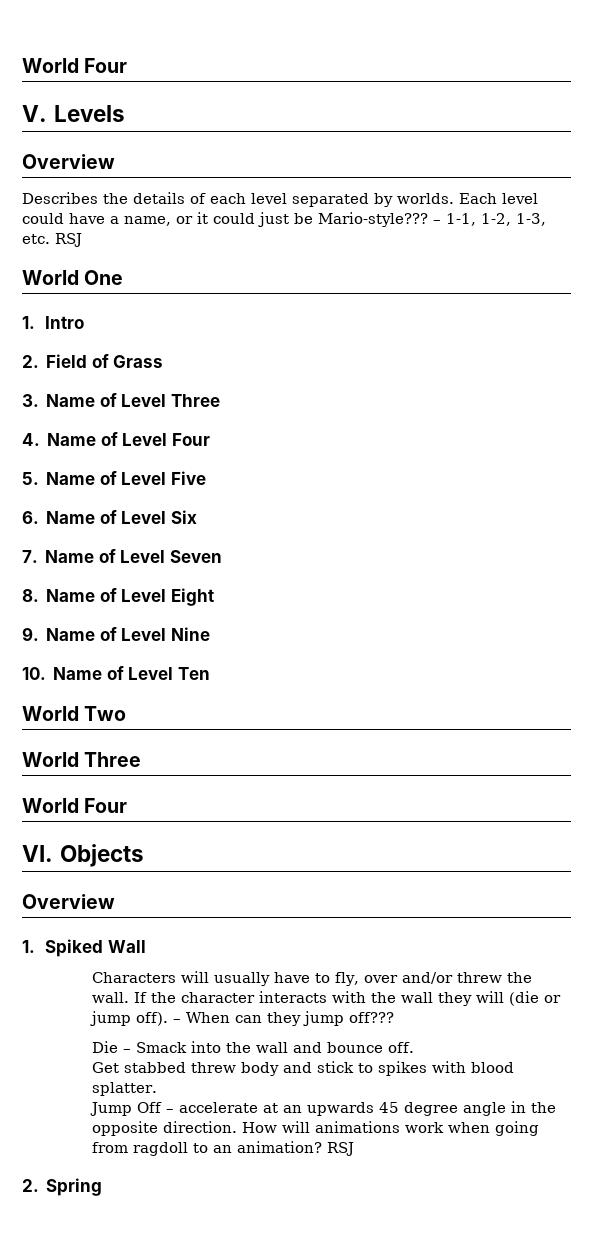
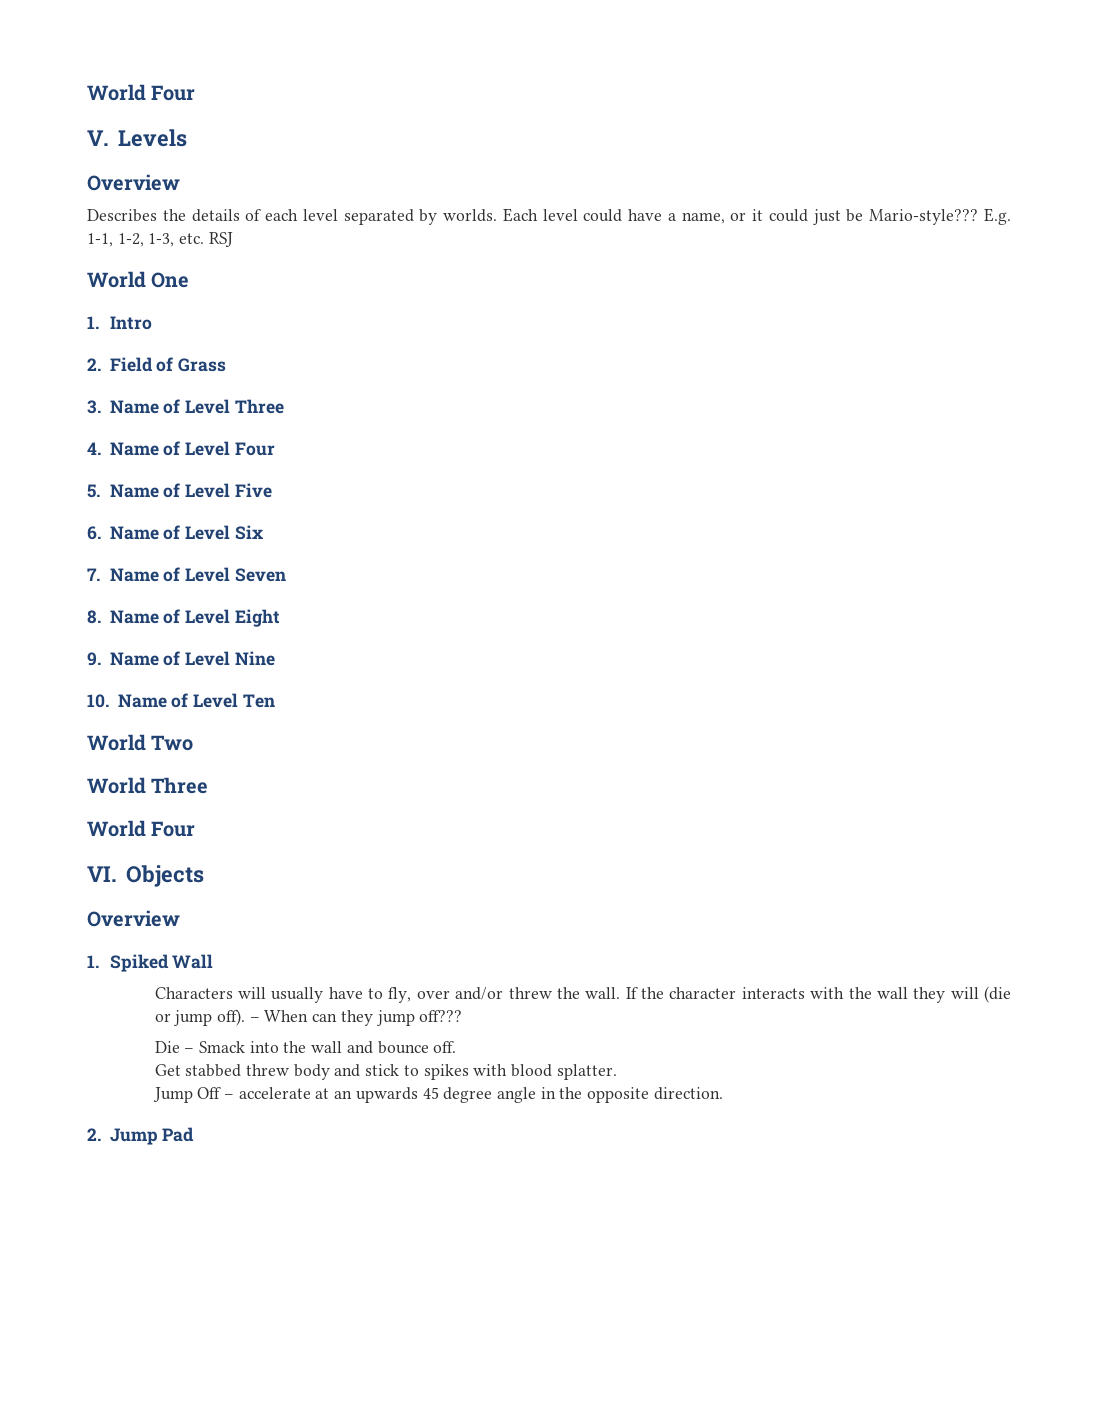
- – 1-1, 1-2, 1-3, etc. RSJ
+ E.g. 1-1, 1-2, 1-3, etc. RSJ
- Jump Off – accelerate at an upwards 45 degree angle in the opposite direction. How will animations work when going from ragdoll to an animation? RSJ
- 2. Spring
+ Jump Off – accelerate at an upwards 45 degree angle in the opposite direction.
+ 2. Jump Pad

